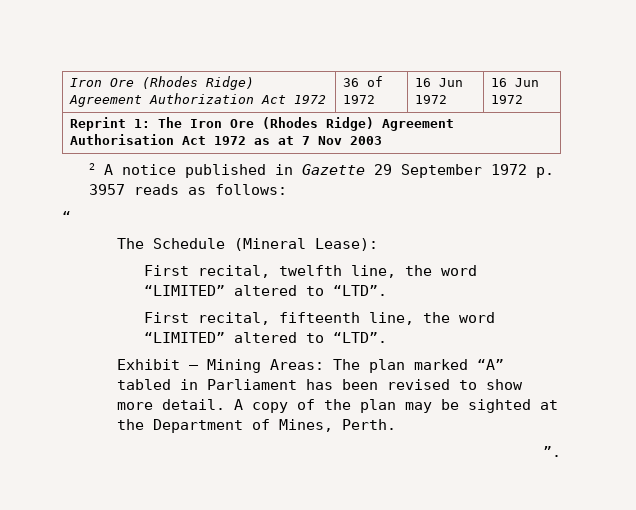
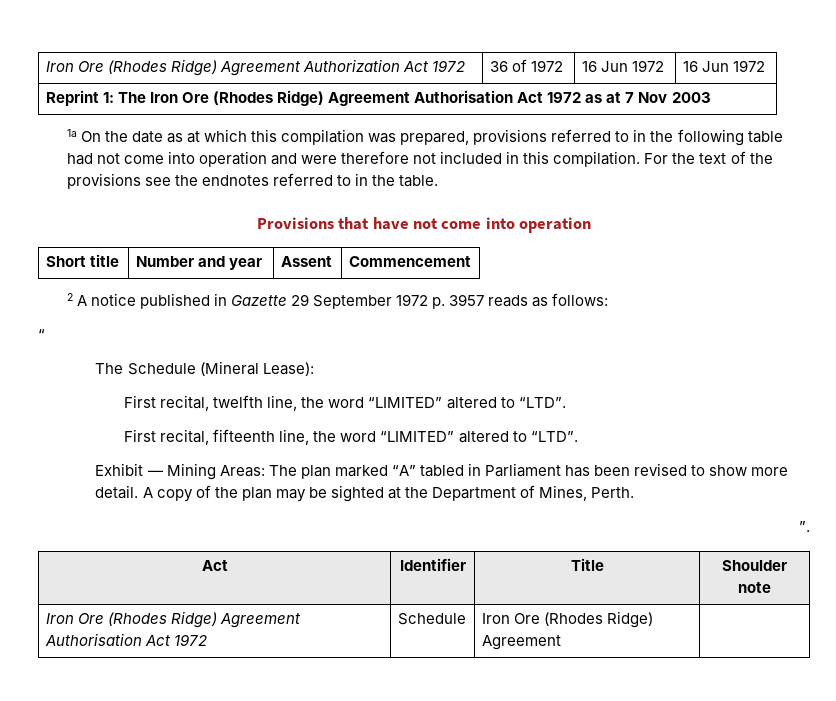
+ 1a On the date as at which this compilation was prepared, provisions referred to in the following table had not come into operation and were therefore not included in this compilation. For the text of the provisions see the endnotes referred to in the table.
+ Provisions that have not come into operation
+ Short title | Number and year | Assent | Commencement
+ Act | Identifier | Title | Shoulder note
+ Iron Ore (Rhodes Ridge) Agreement Authorisation Act 1972 | Schedule | Iron Ore (Rhodes Ridge) Agreement |

